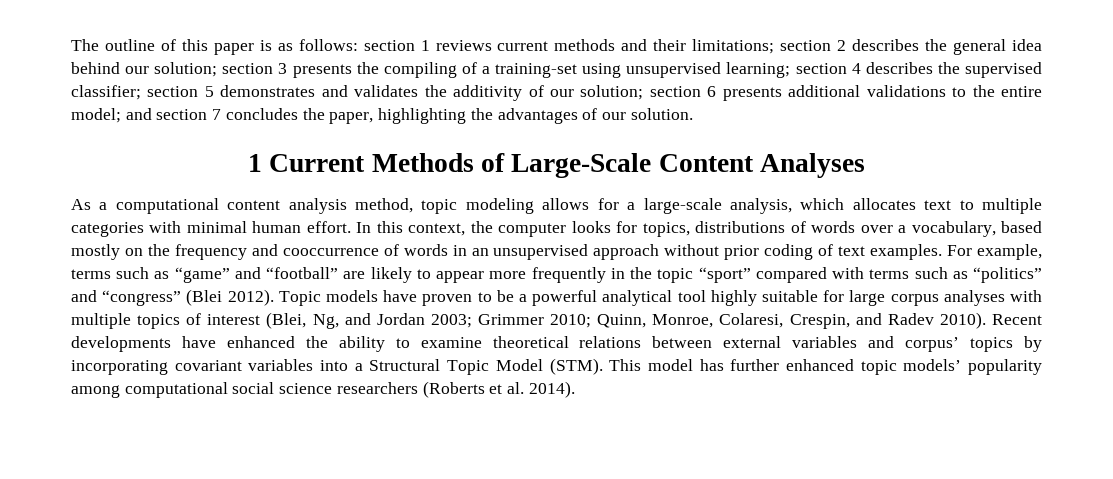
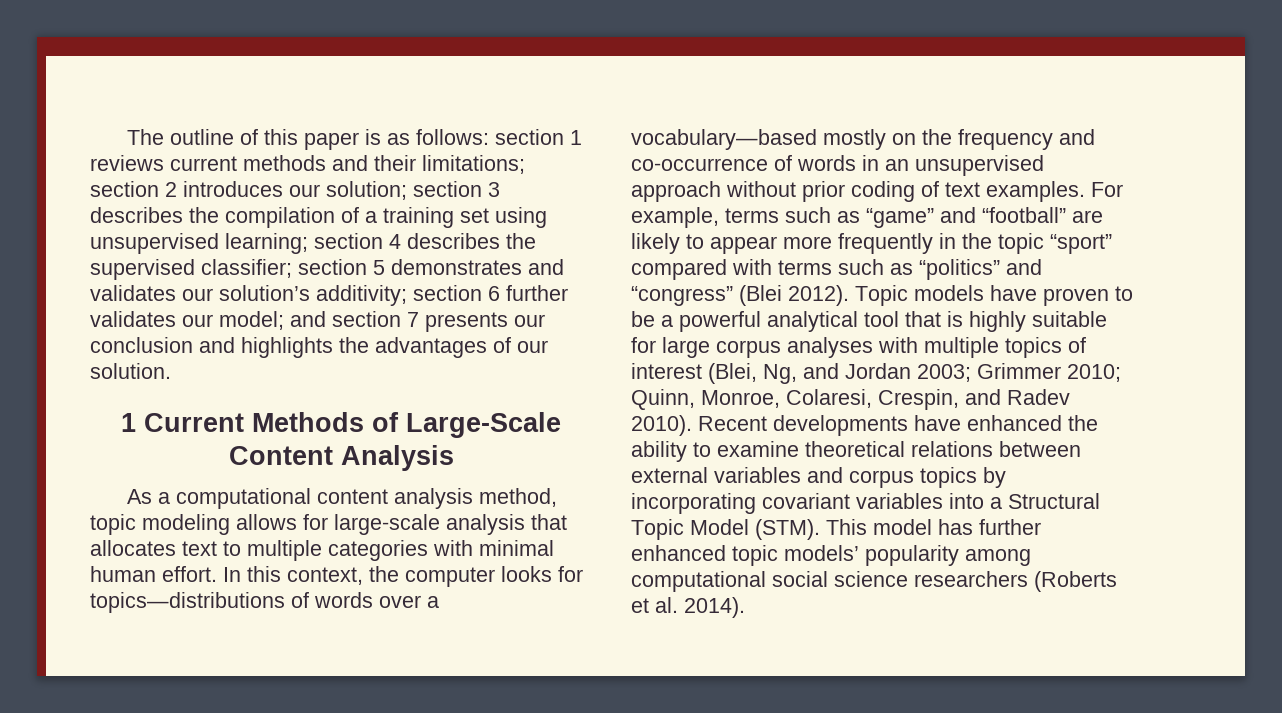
- The outline of this paper is as follows: section 1 reviews current methods and their limitations; section 2 describes the general idea behind our solution; section 3 presents the compiling of a training-set using unsupervised learning; section 4 describes the supervised classifier; section 5 demonstrates and validates the additivity of our solution; section 6 presents additional validations to the entire model; and section 7 concludes the paper, highlighting the advantages of our solution.
+ The outline of this paper is as follows: section 1 reviews current methods and their limitations; section 2 introduces our solution; section 3 describes the compilation of a training set using unsupervised learning; section 4 describes the supervised classifier; section 5 demonstrates and validates our solution’s additivity; section 6 further validates our model; and section 7 presents our conclusion and highlights the advantages of our solution.
- 1 Current Methods of Large-Scale Content Analyses
+ 1 Current Methods of Large-Scale Content Analysis
- As a computational content analysis method, topic modeling allows for a large-scale analysis, which allocates text to multiple categories with minimal human effort.
+ As a computational content analysis method, topic modeling allows for large-scale analysis that allocates text to multiple categories with minimal human effort.
- In this context, the computer looks for topics, distributions of words over a vocabulary, based mostly on the frequency and cooccurrence of words in an unsupervised approach without prior coding of text examples.
+ In this context, the computer looks for topics—distributions of words over a vocabulary—based mostly on the frequency and co-occurrence of words in an unsupervised approach without prior coding of text examples.
- Topic models have proven to be a powerful analytical tool highly suitable for large corpus analyses with multiple topics of interest (Blei, Ng, and Jordan 2003; Grimmer 2010; Quinn, Monroe, Colaresi, Crespin, and Radev 2010).
+ Topic models have proven to be a powerful analytical tool that is highly suitable for large corpus analyses with multiple topics of interest (Blei, Ng, and Jordan 2003; Grimmer 2010; Quinn, Monroe, Colaresi, Crespin, and Radev 2010).
- Recent developments have enhanced the ability to examine theoretical relations between external variables and corpus’ topics by incorporating covariant variables into a Structural Topic Model (STM).
+ Recent developments have enhanced the ability to examine theoretical relations between external variables and corpus topics by incorporating covariant variables into a Structural Topic Model (STM).

